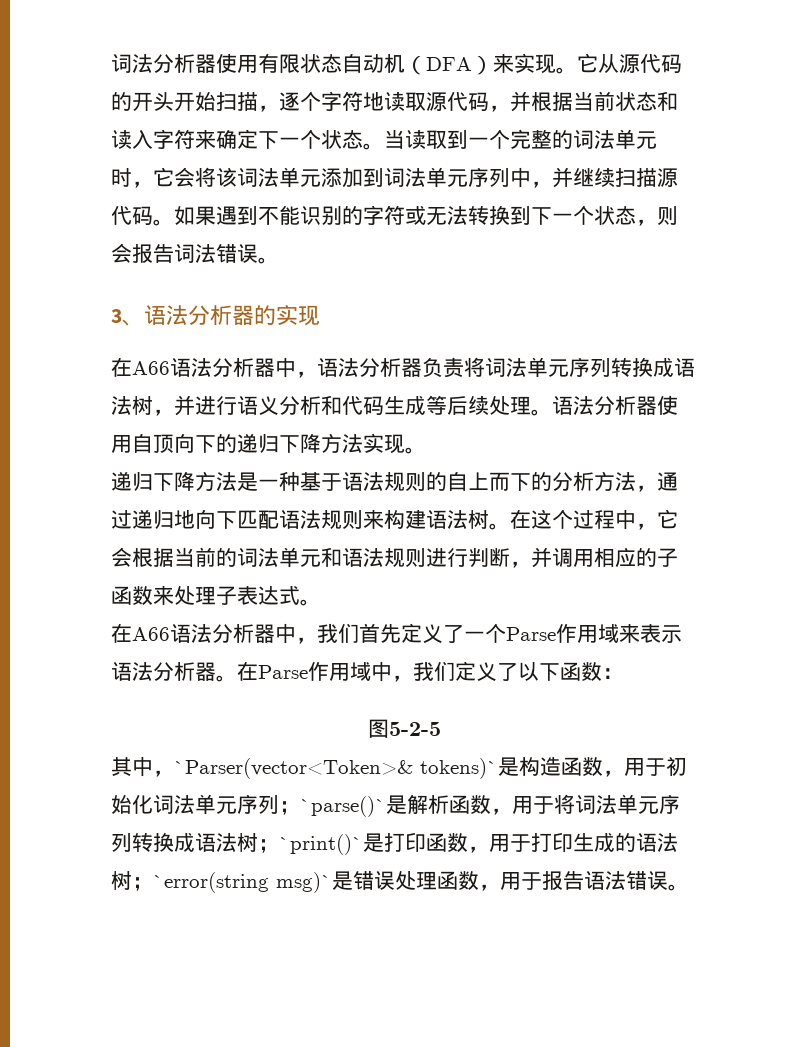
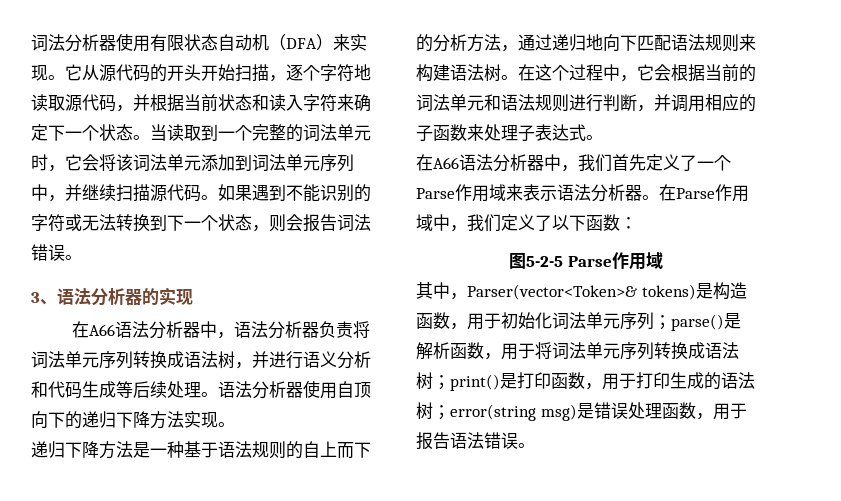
- 图5-2-5
+ 图5-2-5 Parse作用域
- 其中，`Parser(vector<Token>& tokens)`是构造函数，用于初始化词法单元序列；`parse()`是解析函数，用于将词法单元序列转换成语法树；`print()`是打印函数，用于打印生成的语法树；`error(string msg)`是错误处理函数，用于报告语法错误。
+ 其中，Parser(vector<Token>& tokens)是构造函数，用于初始化词法单元序列；parse()是解析函数，用于将词法单元序列转换成语法树；print()是打印函数，用于打印生成的语法树；error(string msg)是错误处理函数，用于报告语法错误。

